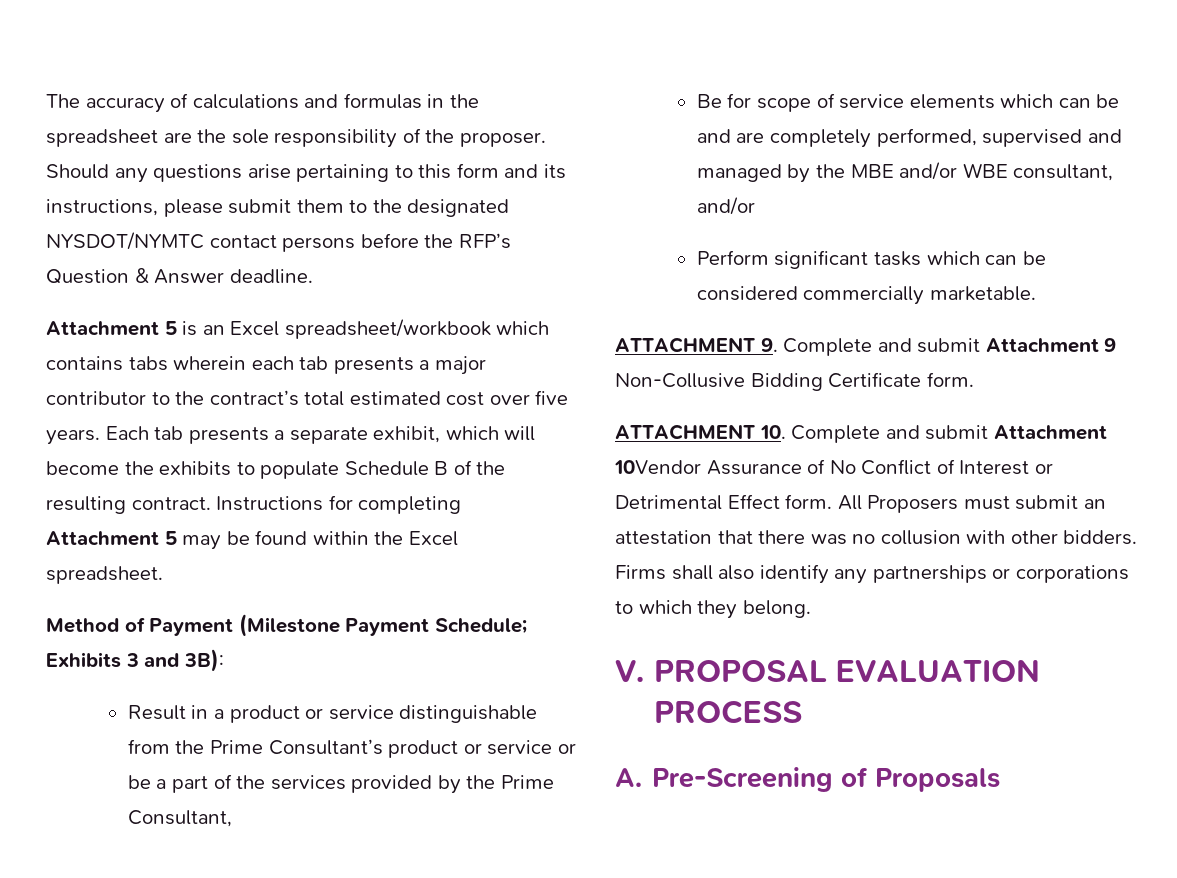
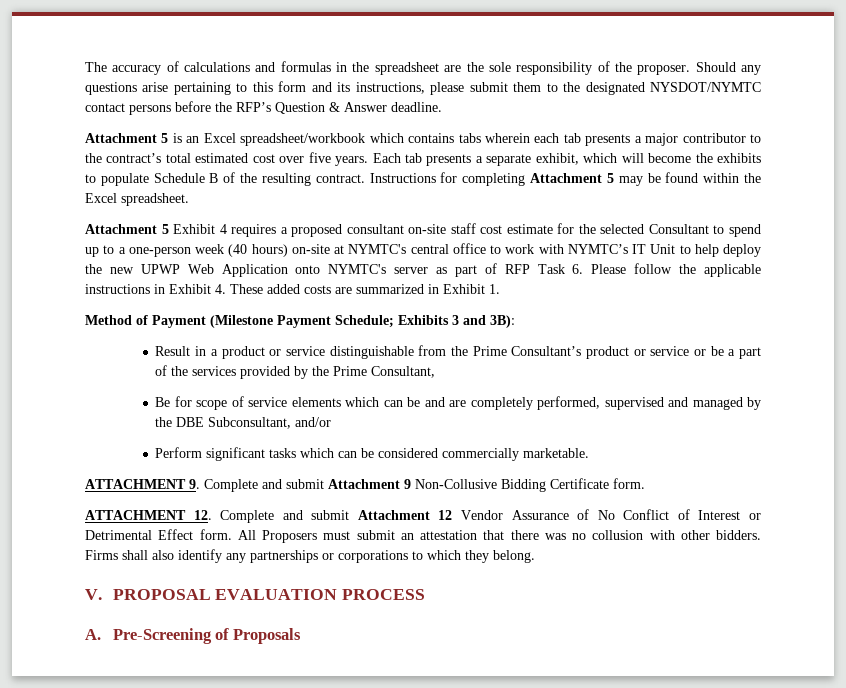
+ Attachment 5 Exhibit 4 requires a proposed consultant on-site staff cost estimate for the selected Consultant to spend up to a one-person week (40 hours) on-site at NYMTC's central office to work with NYMTC’s IT Unit to help deploy the new UPWP Web Application onto NYMTC's server as part of RFP Task 6. Please follow the applicable instructions in Exhibit 4. These added costs are summarized in Exhibit 1.
- Be for scope of service elements which can be and are completely performed, supervised and managed by the MBE and/or WBE consultant, and/or
+ Be for scope of service elements which can be and are completely performed, supervised and managed by the DBE Subconsultant, and/or
- ATTACHMENT 10. Complete and submit Attachment 10Vendor Assurance of No Conflict of Interest or Detrimental Effect form.
+ ATTACHMENT 12. Complete and submit Attachment 12 Vendor Assurance of No Conflict of Interest or Detrimental Effect form.

